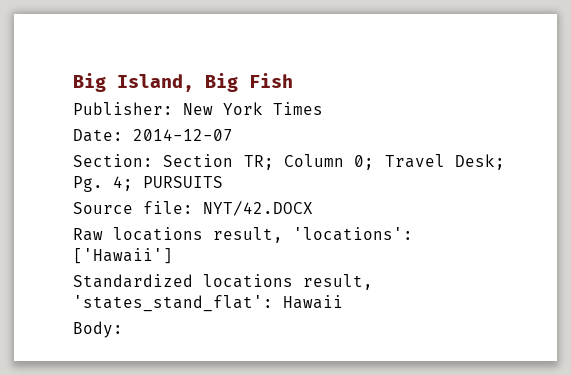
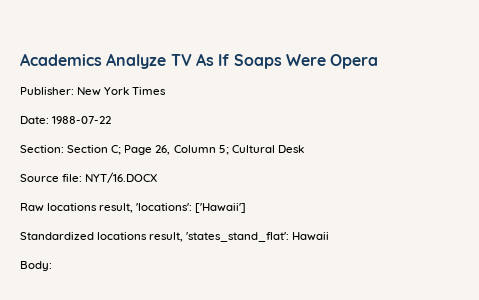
- Big Island, Big Fish
+ Academics Analyze TV As If Soaps Were Opera
- Date: 2014-12-07
+ Date: 1988-07-22
- Section: Section TR; Column 0; Travel Desk; Pg. 4; PURSUITS
+ Section: Section C; Page 26, Column 5; Cultural Desk
- Source file: NYT/42.DOCX
+ Source file: NYT/16.DOCX

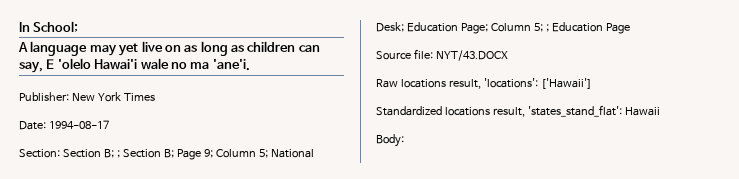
- Academics Analyze TV As If Soaps Were Opera
+ In School;
+ A language may yet live on as long as children can say, E 'olelo Hawai'i wale no ma 'ane'i.
- Date: 1988-07-22
+ Date: 1994-08-17
- Section: Section C; Page 26, Column 5; Cultural Desk
+ Section: Section B; ; Section B; Page 9; Column 5; National Desk; Education Page; Column 5; ; Education Page
- Source file: NYT/16.DOCX
+ Source file: NYT/43.DOCX

